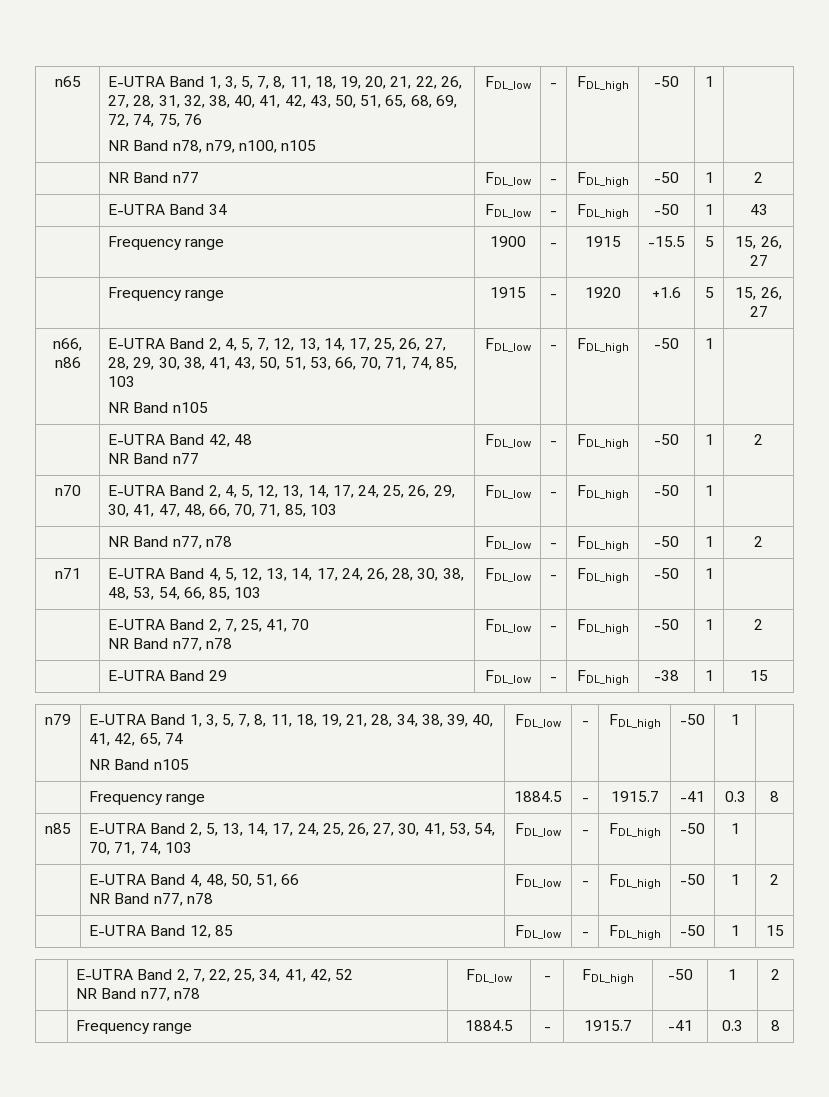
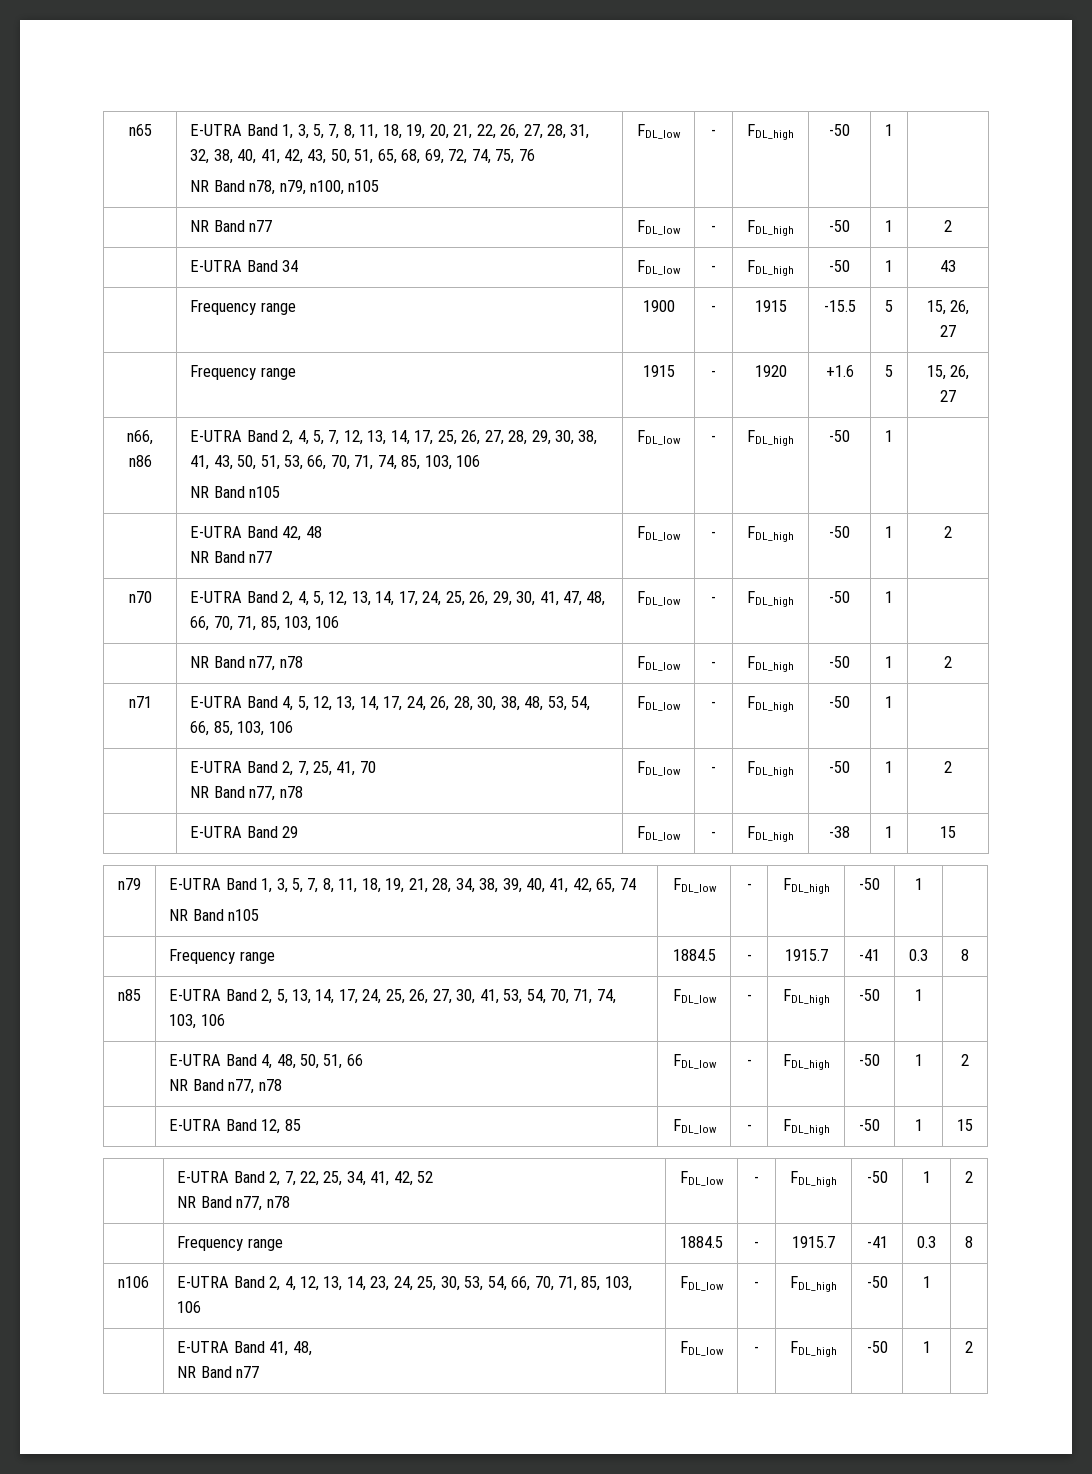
- n66, n86 | E-UTRA Band 2, 4, 5, 7, 12, 13, 14, 17, 25, 26, 27, 28, 29, 30, 38, 41, 43, 50, 51, 53, 66, 70, 71, 74, 85, 103
+ n66, n86 | E-UTRA Band 2, 4, 5, 7, 12, 13, 14, 17, 25, 26, 27, 28, 29, 30, 38, 41, 43, 50, 51, 53, 66, 70, 71, 74, 85, 103, 106
- n70 | E-UTRA Band 2, 4, 5, 12, 13, 14, 17, 24, 25, 26, 29, 30, 41, 47, 48, 66, 70, 71, 85, 103 | FDL_low | - | FDL_high | -50 | 1 |
+ n70 | E-UTRA Band 2, 4, 5, 12, 13, 14, 17, 24, 25, 26, 29, 30, 41, 47, 48, 66, 70, 71, 85, 103, 106 | FDL_low | - | FDL_high | -50 | 1 |
- n71 | E-UTRA Band 4, 5, 12, 13, 14, 17, 24, 26, 28, 30, 38, 48, 53, 54, 66, 85, 103 | FDL_low | - | FDL_high | -50 | 1 |
+ n71 | E-UTRA Band 4, 5, 12, 13, 14, 17, 24, 26, 28, 30, 38, 48, 53, 54, 66, 85, 103, 106 | FDL_low | - | FDL_high | -50 | 1 |
- n85 | E-UTRA Band 2, 5, 13, 14, 17, 24, 25, 26, 27, 30, 41, 53, 54, 70, 71, 74, 103 | FDL_low | - | FDL_high | -50 | 1 |
+ n85 | E-UTRA Band 2, 5, 13, 14, 17, 24, 25, 26, 27, 30, 41, 53, 54, 70, 71, 74, 103, 106 | FDL_low | - | FDL_high | -50 | 1 |
+ n106 | E-UTRA Band 2, 4, 12, 13, 14, 23, 24, 25, 30, 53, 54, 66, 70, 71, 85, 103, 106 | FDL_low | - | FDL_high | -50 | 1 |
+ | E-UTRA Band 41, 48,
+ NR Band n77 | FDL_low | - | FDL_high | -50 | 1 | 2

